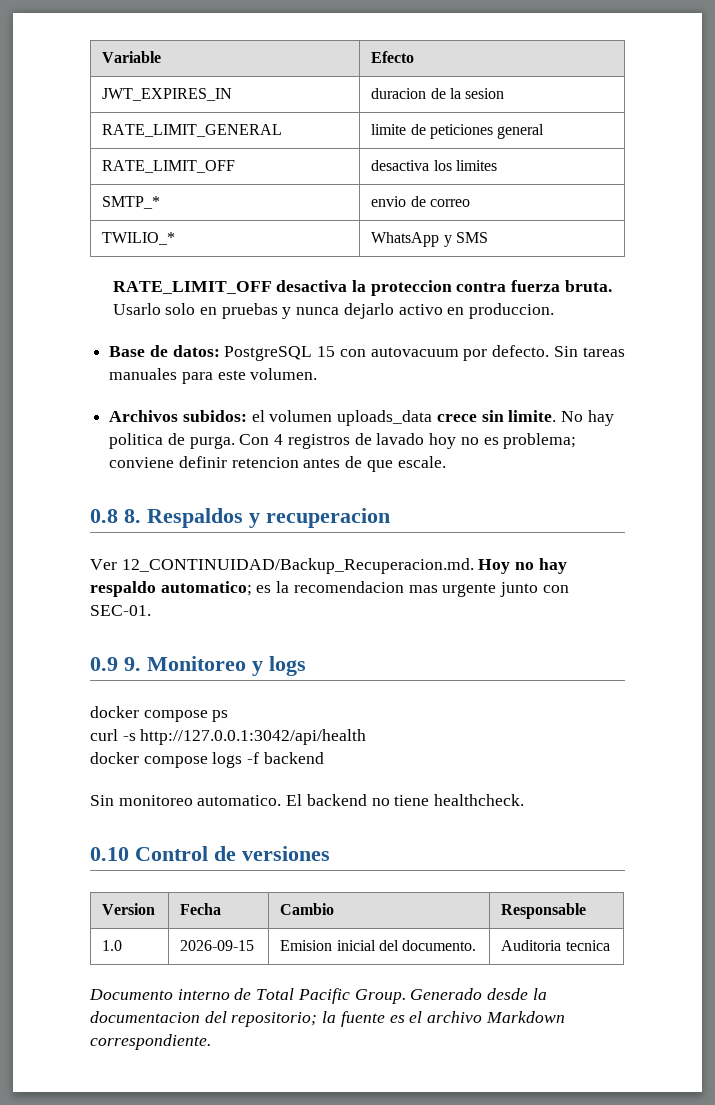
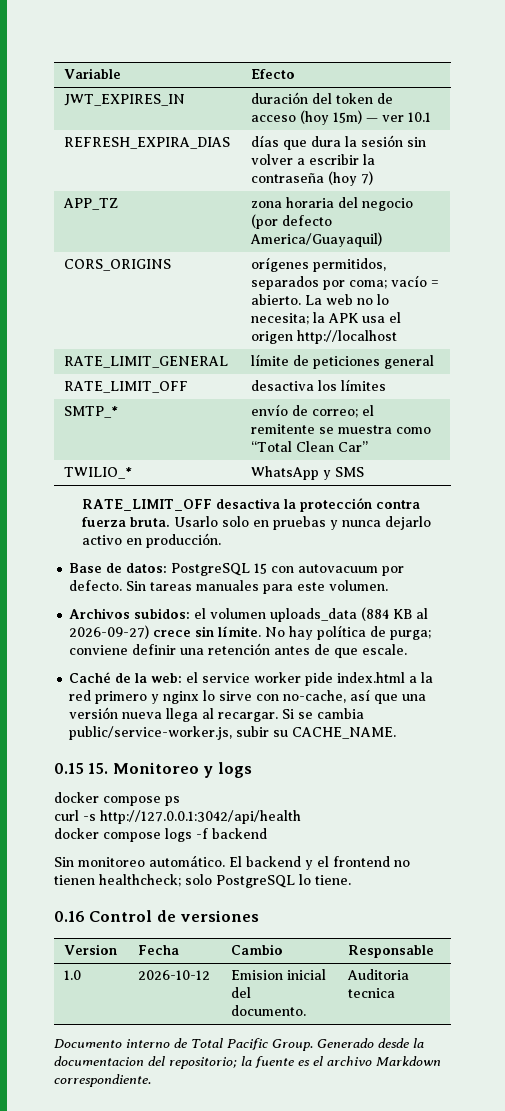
- JWT_EXPIRES_IN | duracion de la sesion
+ JWT_EXPIRES_IN | duración del token de acceso (hoy 15m) — ver 10.1
+ REFRESH_EXPIRA_DIAS | días que dura la sesión sin volver a escribir la contraseña (hoy 7)
+ APP_TZ | zona horaria del negocio (por defecto America/Guayaquil)
+ CORS_ORIGINS | orígenes permitidos, separados por coma; vacío = abierto. La web no lo necesita; la APK usa el origen http://localhost
- RATE_LIMIT_GENERAL | limite de peticiones general
+ RATE_LIMIT_GENERAL | límite de peticiones general
- RATE_LIMIT_OFF | desactiva los limites
+ RATE_LIMIT_OFF | desactiva los límites
- SMTP_* | envio de correo
+ SMTP_* | envío de correo; el remitente se muestra como “Total Clean Car”
- RATE_LIMIT_OFF desactiva la proteccion contra fuerza bruta.
+ RATE_LIMIT_OFF desactiva la protección contra fuerza bruta.
- Usarlo solo en pruebas y nunca dejarlo activo en produccion.
+ Usarlo solo en pruebas y nunca dejarlo activo en producción.
- Archivos subidos: el volumen uploads_data crece sin limite.
+ Archivos subidos: el volumen uploads_data (884 KB al 2026-09-27) crece sin límite.
- No hay politica de purga. Con 4 registros de lavado hoy no es problema; conviene definir retencion antes de que escale.
- 0.8 8. Respaldos y recuperacion
- Ver 12_CONTINUIDAD/Backup_Recuperacion.md. Hoy no hay respaldo automatico; es la recomendacion mas urgente junto con SEC-01.
- 0.9 9. Monitoreo y logs
+ No hay política de purga; conviene definir una retención antes de que escale.
+ Caché de la web: el service worker pide index.html a la red primero y nginx lo sirve con no-cache, así que una versión nueva llega al recargar. Si se cambia public/service-worker.js, subir su CACHE_NAME.
+ 0.15 15. Monitoreo y logs
- Sin monitoreo automatico.
+ Sin monitoreo automático.
- El backend no tiene healthcheck.
- 0.10 Control de versiones
+ El backend y el frontend no tienen healthcheck; solo PostgreSQL lo tiene.
+ 0.16 Control de versiones
- 1.0 | 2026-09-15 | Emision inicial del documento. | Auditoria tecnica
+ 1.0 | 2026-10-12 | Emision inicial del documento. | Auditoria tecnica

